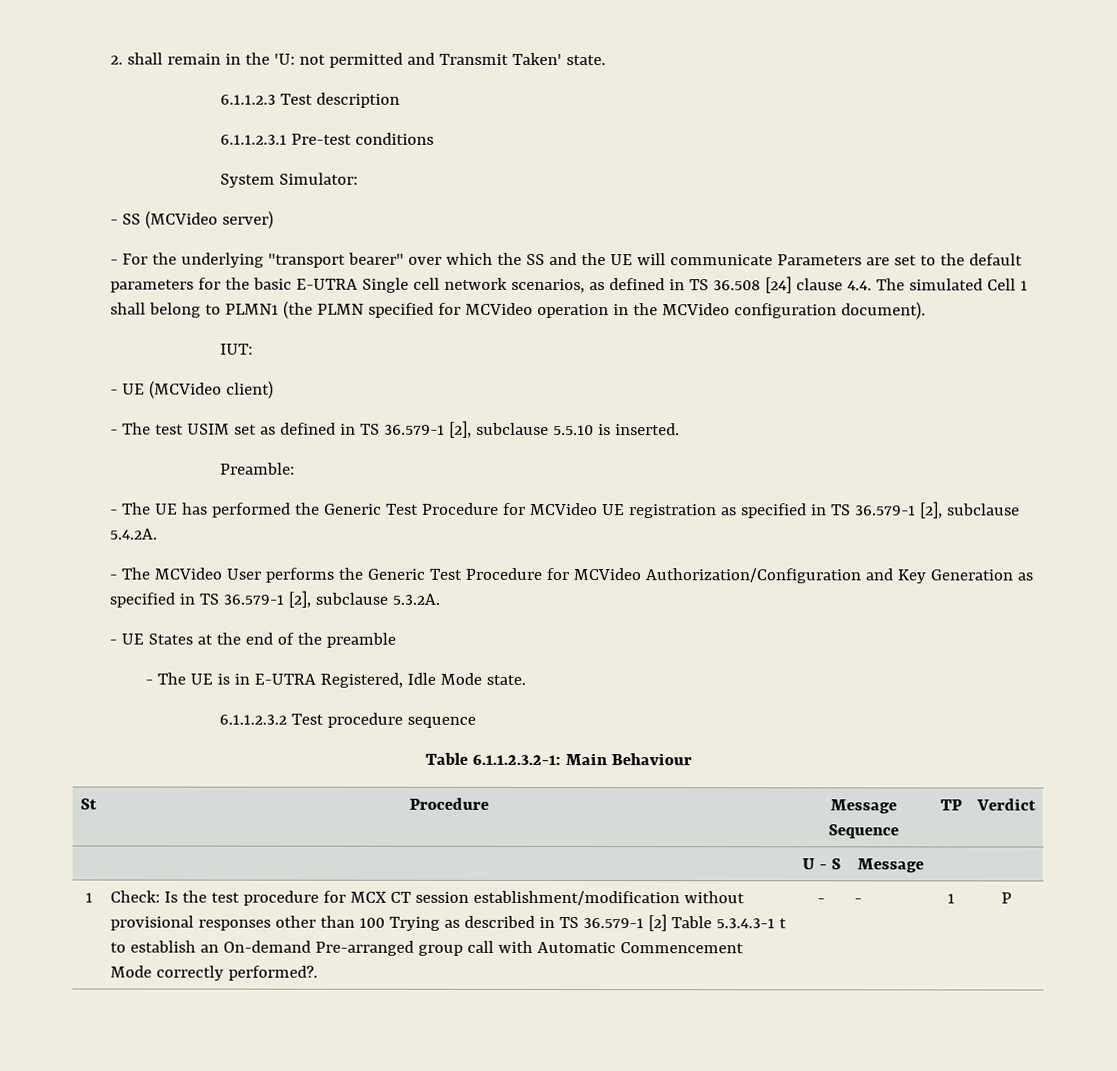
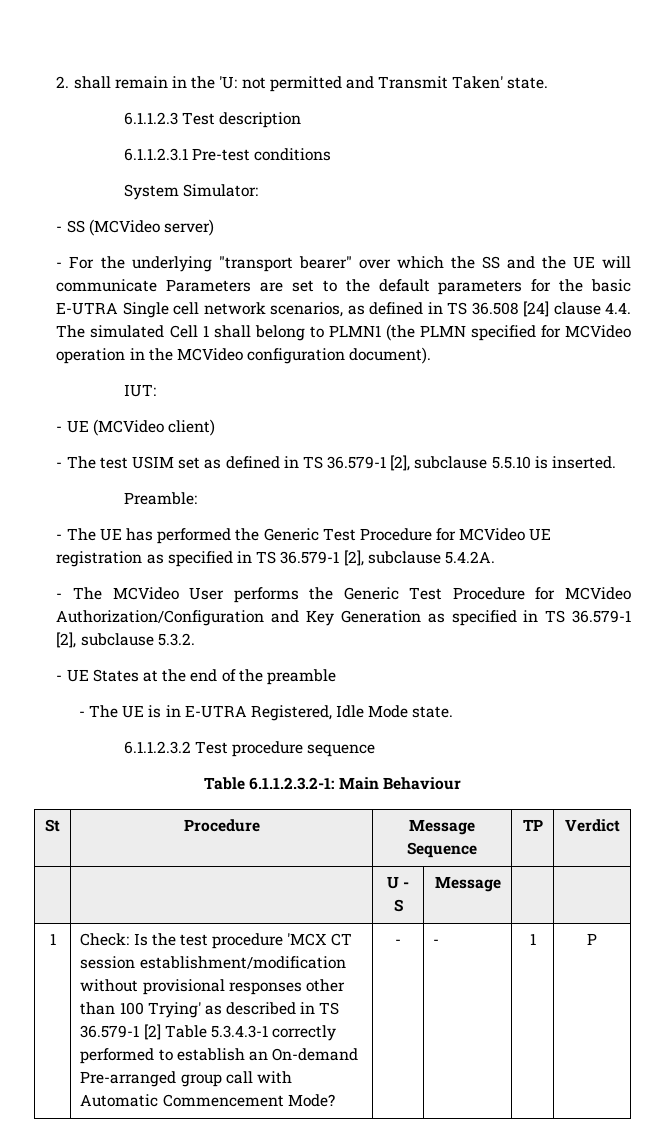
- - The MCVideo User performs the Generic Test Procedure for MCVideo Authorization/Configuration and Key Generation as specified in TS 36.579-1 [2], subclause 5.3.2A.
+ - The MCVideo User performs the Generic Test Procedure for MCVideo Authorization/Configuration and Key Generation as specified in TS 36.579-1 [2], subclause 5.3.2.
- Check: Is the test procedure for MCX CT session establishment/modification without provisional responses other than 100 Trying as described in TS 36.579-1 [2] Table 5.3.4.3-1 t to establish an On-demand Pre-arranged group call with Automatic Commencement Mode correctly performed?.
+ Check: Is the test procedure 'MCX CT session establishment/modification without provisional responses other than 100 Trying' as described in TS 36.579-1 [2] Table 5.3.4.3-1 correctly performed to establish an On-demand Pre-arranged group call with Automatic Commencement Mode?

